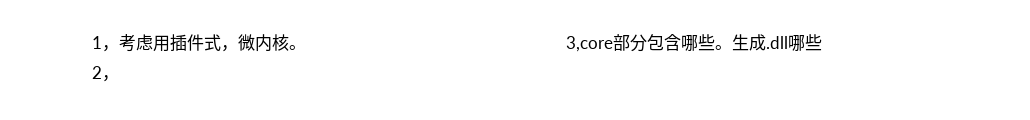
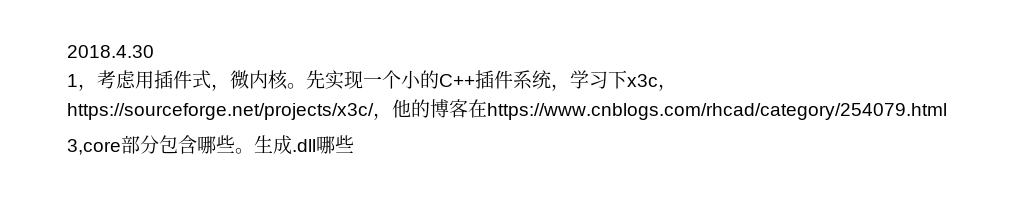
+ 2018.4.30
- 1，考虑用插件式，微内核。
- 2，
+ 1，考虑用插件式，微内核。先实现一个小的C++插件系统，学习下x3c，https://sourceforge.net/projects/x3c/，他的博客在https://www.cnblogs.com/rhcad/category/254079.html

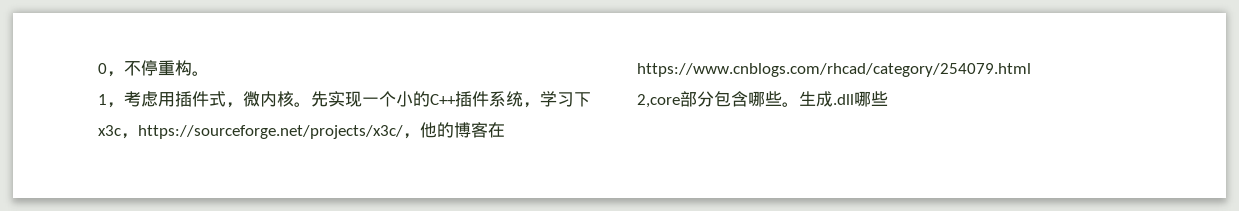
- 2018.4.30
+ 0，不停重构。
- 3,core部分包含哪些。
+ 2,core部分包含哪些。

